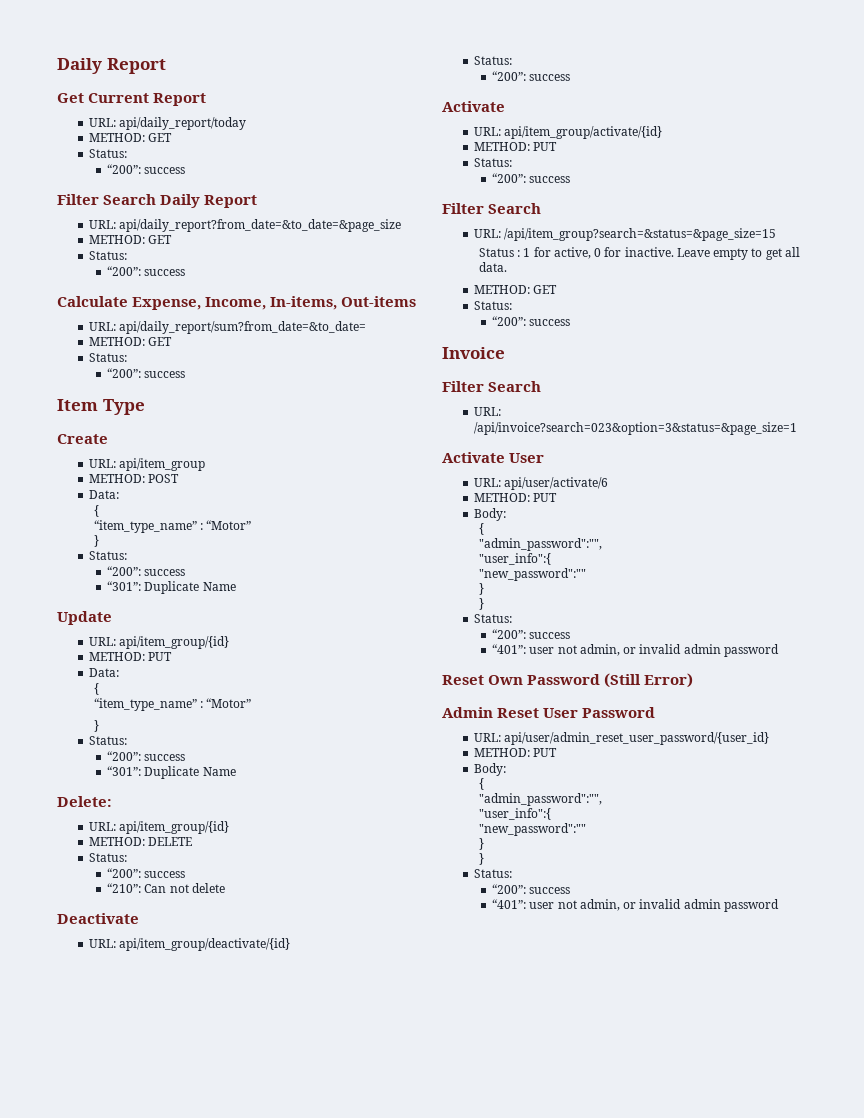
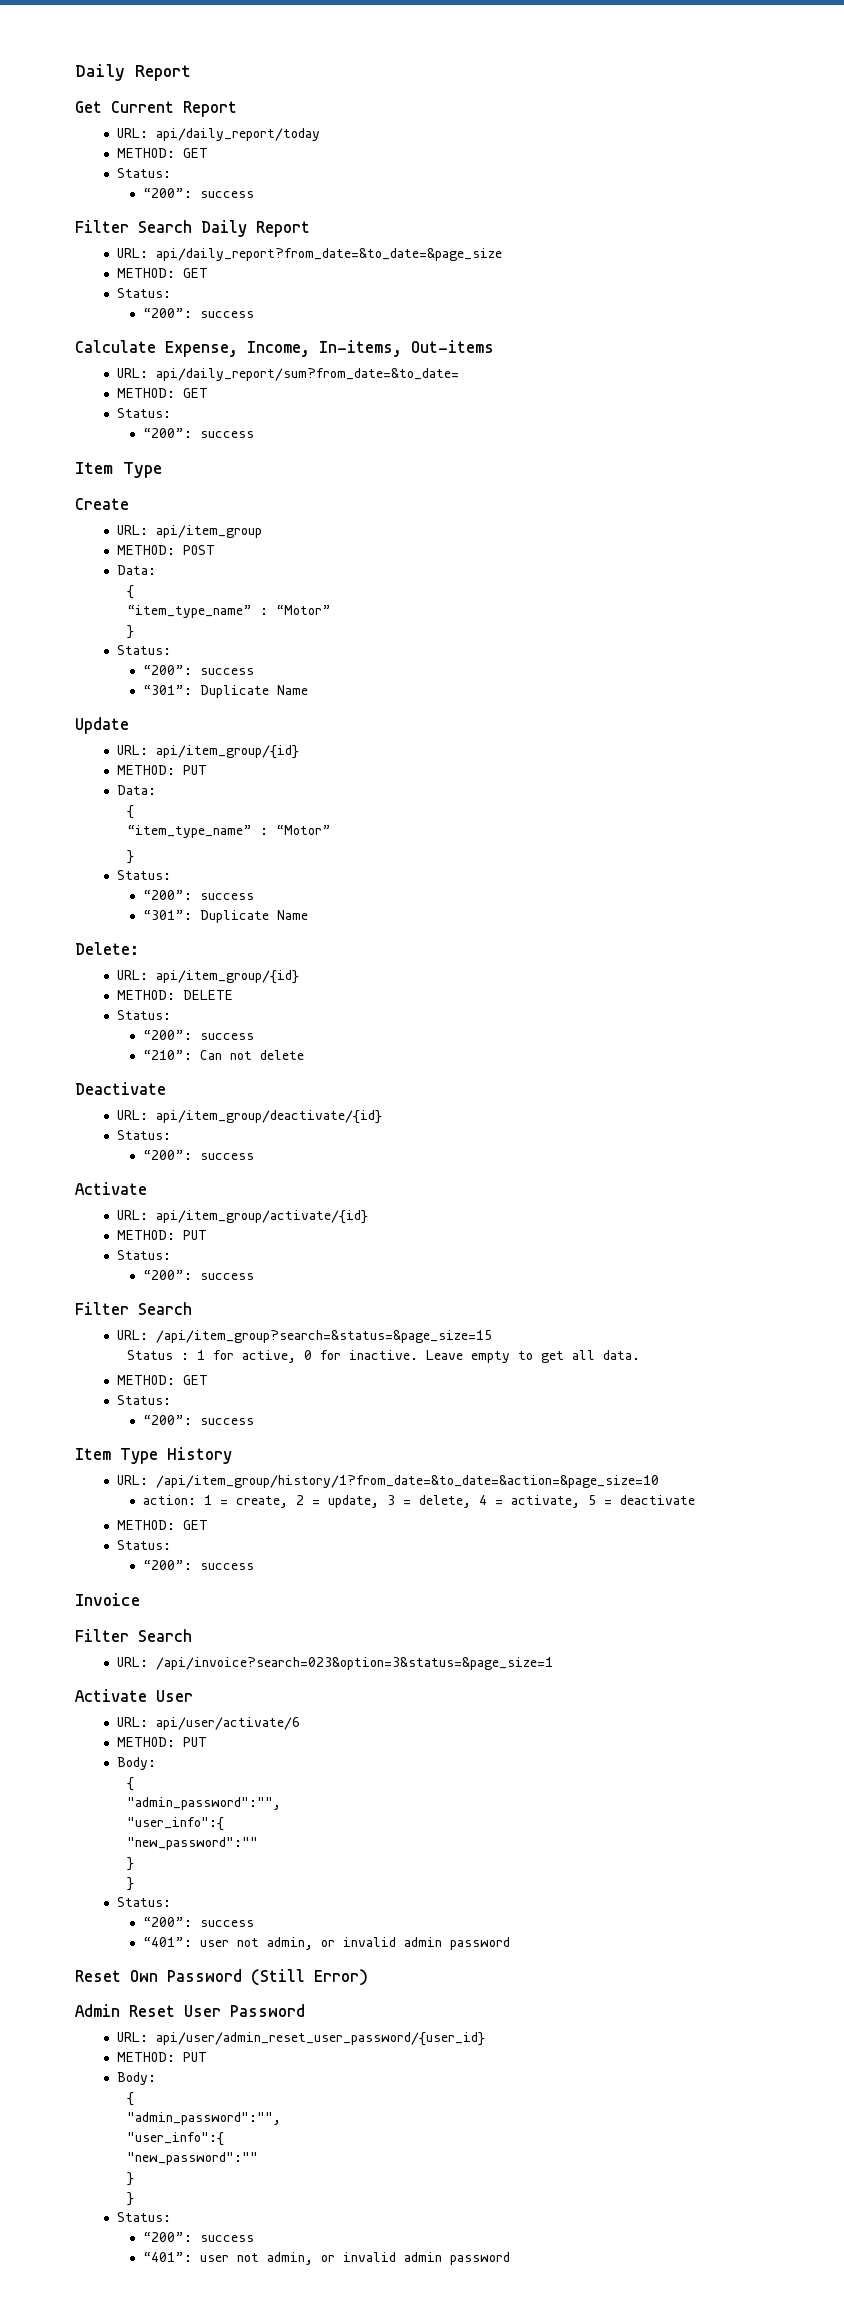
+ Item Type History
+ URL: /api/item_group/history/1?from_date=&to_date=&action=&page_size=10
+ action: 1 = create, 2 = update, 3 = delete, 4 = activate, 5 = deactivate
+ METHOD: GET
+ Status:
+ “200”: success

